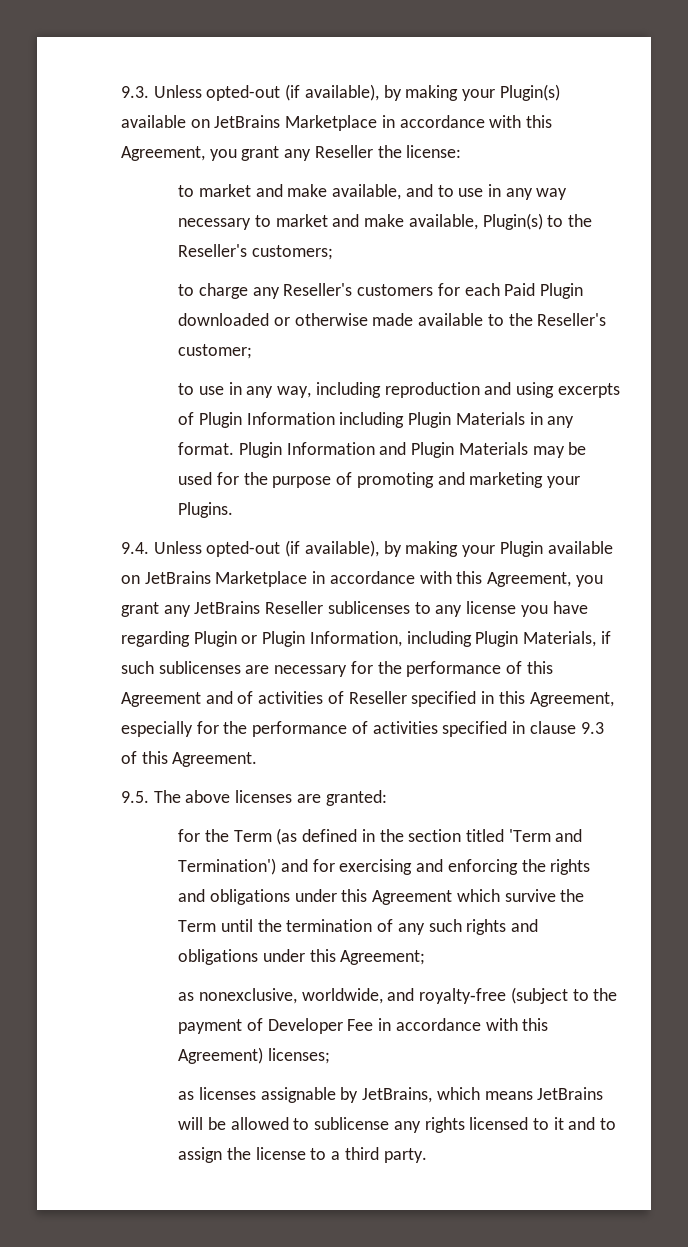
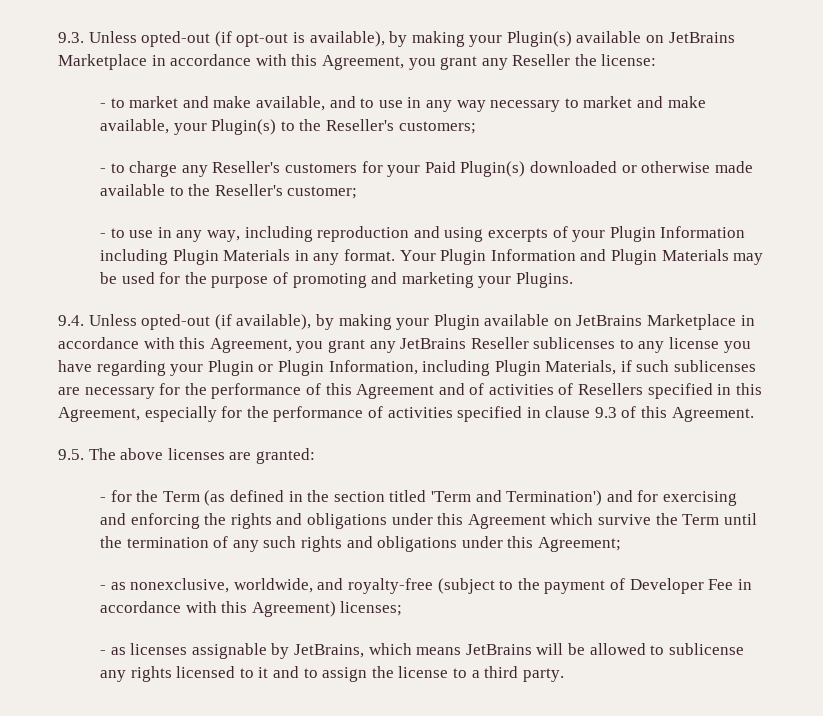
- 9.3. Unless opted-out (if available), by making your Plugin(s) available on JetBrains Marketplace in accordance with this Agreement, you grant any Reseller the license:
+ 9.3. Unless opted-out (if opt-out is available), by making your Plugin(s) available on JetBrains Marketplace in accordance with this Agreement, you grant any Reseller the license:
- to market and make available, and to use in any way necessary to market and make available, Plugin(s) to the Reseller's customers;
+ - to market and make available, and to use in any way necessary to market and make available, your Plugin(s) to the Reseller's customers;
- to charge any Reseller's customers for each Paid Plugin downloaded or otherwise made available to the Reseller's customer;
+ - to charge any Reseller's customers for your Paid Plugin(s) downloaded or otherwise made available to the Reseller's customer;
- to use in any way, including reproduction and using excerpts of Plugin Information including Plugin Materials in any format.
+ - to use in any way, including reproduction and using excerpts of your Plugin Information including Plugin Materials in any format.
- Plugin Information and Plugin Materials may be used for the purpose of promoting and marketing your Plugins.
+ Your Plugin Information and Plugin Materials may be used for the purpose of promoting and marketing your Plugins.
- 9.4. Unless opted-out (if available), by making your Plugin available on JetBrains Marketplace in accordance with this Agreement, you grant any JetBrains Reseller sublicenses to any license you have regarding Plugin or Plugin Information, including Plugin Materials, if such sublicenses are necessary for the performance of this Agreement and of activities of Reseller specified in this Agreement, especially for the performance of activities specified in clause 9.3 of this Agreement.
+ 9.4. Unless opted-out (if available), by making your Plugin available on JetBrains Marketplace in accordance with this Agreement, you grant any JetBrains Reseller sublicenses to any license you have regarding your Plugin or Plugin Information, including Plugin Materials, if such sublicenses are necessary for the performance of this Agreement and of activities of Resellers specified in this Agreement, especially for the performance of activities specified in clause 9.3 of this Agreement.
- for the Term (as defined in the section titled 'Term and Termination') and for exercising and enforcing the rights and obligations under this Agreement which survive the Term until the termination of any such rights and obligations under this Agreement;
+ - for the Term (as defined in the section titled 'Term and Termination') and for exercising and enforcing the rights and obligations under this Agreement which survive the Term until the termination of any such rights and obligations under this Agreement;
- as nonexclusive, worldwide, and royalty‐free (subject to the payment of Developer Fee in accordance with this Agreement) licenses;
+ - as nonexclusive, worldwide, and royalty‐free (subject to the payment of Developer Fee in accordance with this Agreement) licenses;
- as licenses assignable by JetBrains, which means JetBrains will be allowed to sublicense any rights licensed to it and to assign the license to a third party.
+ - as licenses assignable by JetBrains, which means JetBrains will be allowed to sublicense any rights licensed to it and to assign the license to a third party.

